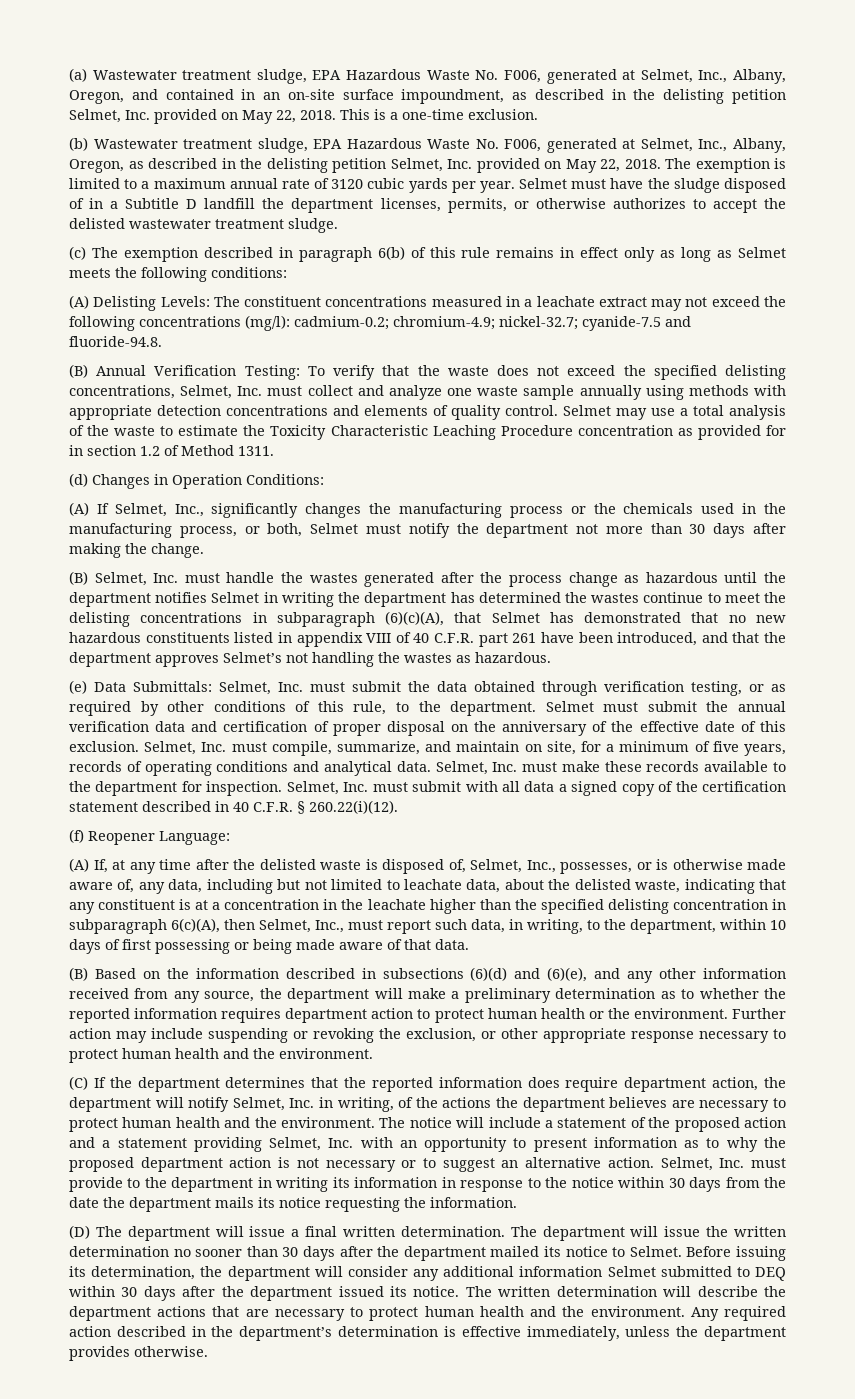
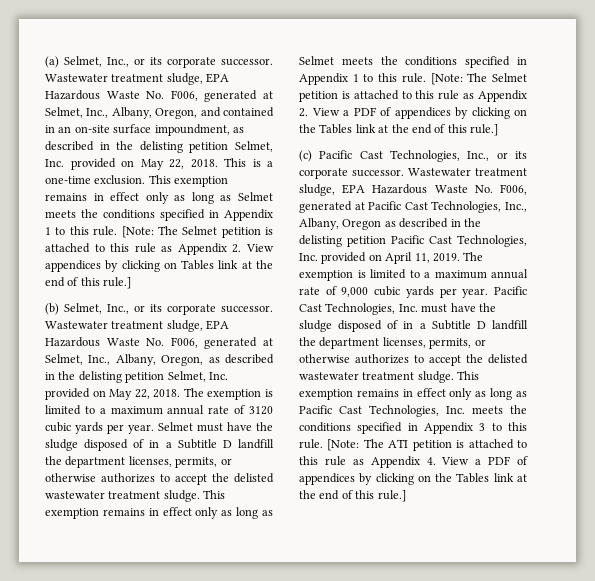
- (a) Wastewater treatment sludge, EPA Hazardous Waste No. F006, generated at Selmet, Inc., Albany, Oregon, and contained in an on-site surface impoundment, as described in the delisting petition Selmet, Inc. provided on May 22, 2018.
+ (a) Selmet, Inc., or its corporate successor. Wastewater treatment sludge, EPA Hazardous Waste No. F006, generated at Selmet, Inc., Albany, Oregon, and contained in an on-site surface impoundment, as described in the delisting petition Selmet, Inc. provided on May 22, 2018.
- This is a one-time exclusion.
- (b) Wastewater treatment sludge, EPA Hazardous Waste No. F006, generated at Selmet, Inc., Albany, Oregon, as described in the delisting petition Selmet, Inc. provided on May 22, 2018.
+ This is a one-time exclusion. This exemption remains in effect only as long as Selmet meets the conditions specified in Appendix 1 to this rule. [Note: The Selmet petition is attached to this rule as Appendix 2. View appendices by clicking on Tables link at the end of this rule.]
+ (b) Selmet, Inc., or its corporate successor. Wastewater treatment sludge, EPA Hazardous Waste No. F006, generated at Selmet, Inc., Albany, Oregon, as described in the delisting petition Selmet, Inc. provided on May 22, 2018.
- Selmet must have the sludge disposed of in a Subtitle D landfill the department licenses, permits, or otherwise authorizes to accept the delisted wastewater treatment sludge.
- (c) The exemption described in paragraph 6(b) of this rule remains in effect only as long as Selmet meets the following conditions:
- (A) Delisting Levels: The constituent concentrations measured in a leachate extract may not exceed the following concentrations (mg/l): cadmium-0.2; chromium-4.9; nickel-32.7; cyanide-7.5 and fluoride-94.8.
- (B) Annual Verification Testing: To verify that the waste does not exceed the specified delisting concentrations, Selmet, Inc. must collect and analyze one waste sample annually using methods with appropriate detection concentrations and elements of quality control. Selmet may use a total analysis of the waste to estimate the Toxicity Characteristic Leaching Procedure concentration as provided for in section 1.2 of Method 1311.
- (d) Changes in Operation Conditions:
- (A) If Selmet, Inc., significantly changes the manufacturing process or the chemicals used in the manufacturing process, or both, Selmet must notify the department not more than 30 days after making the change.
- (B) Selmet, Inc. must handle the wastes generated after the process change as hazardous until the department notifies Selmet in writing the department has determined the wastes continue to meet the delisting concentrations in subparagraph (6)(c)(A), that Selmet has demonstrated that no new hazardous constituents listed in appendix VIII of 40 C.F.R. part 261 have been introduced, and that the department approves Selmet’s not handling the wastes as hazardous.
- (e) Data Submittals: Selmet, Inc. must submit the data obtained through verification testing, or as required by other conditions of this rule, to the department. Selmet must submit the annual verification data and certification of proper disposal on the anniversary of the effective date of this exclusion. Selmet, Inc. must compile, summarize, and maintain on site, for a minimum of five years, records of operating conditions and analytical data. Selmet, Inc. must make these records available to the department for inspection. Selmet, Inc. must submit with all data a signed copy of the certification statement described in 40 C.F.R. § 260.22(i)(12).
- (f) Reopener Language:
- (A) If, at any time after the delisted waste is disposed of, Selmet, Inc., possesses, or is otherwise made aware of, any data, including but not limited to leachate data, about the delisted waste, indicating that any constituent is at a concentration in the leachate higher than the specified delisting concentration in subparagraph 6(c)(A), then Selmet, Inc., must report such data, in writing, to the department, within 10 days of first possessing or being made aware of that data.
- (B) Based on the information described in subsections (6)(d) and (6)(e), and any other information received from any source, the department will make a preliminary determination as to whether the reported information requires department action to protect human health or the environment. Further action may include suspending or revoking the exclusion, or other appropriate response necessary to protect human health and the environment.
- (C) If the department determines that the reported information does require department action, the department will notify Selmet, Inc. in writing, of the actions the department believes are necessary to protect human health and the environment. The notice will include a statement of the proposed action and a statement providing Selmet, Inc. with an opportunity to present information as to why the proposed department action is not necessary or to suggest an alternative action. Selmet, Inc. must provide to the department in writing its information in response to the notice within 30 days from the date the department mails its notice requesting the information.
- (D) The department will issue a final written determination. The department will issue the written determination no sooner than 30 days after the department mailed its notice to Selmet. Before issuing its determination, the department will consider any additional information Selmet submitted to DEQ within 30 days after the department issued its notice. The written determination will describe the department actions that are necessary to protect human health and the environment. Any required action described in the department’s determination is effective immediately, unless the department provides otherwise.
+ Selmet must have the sludge disposed of in a Subtitle D landfill the department licenses, permits, or otherwise authorizes to accept the delisted wastewater treatment sludge. This exemption remains in effect only as long as Selmet meets the conditions specified in Appendix 1 to this rule. [Note: The Selmet petition is attached to this rule as Appendix 2. View a PDF of appendices by clicking on the Tables link at the end of this rule.]
+ (c) Pacific Cast Technologies, Inc., or its corporate successor. Wastewater treatment sludge, EPA Hazardous Waste No. F006, generated at Pacific Cast Technologies, Inc., Albany, Oregon as described in the delisting petition Pacific Cast Technologies, Inc. provided on April 11, 2019. The exemption is limited to a maximum annual rate of 9,000 cubic yards per year. Pacific Cast Technologies, Inc. must have the sludge disposed of in a Subtitle D landfill the department licenses, permits, or otherwise authorizes to accept the delisted wastewater treatment sludge. This exemption remains in effect only as long as Pacific Cast Technologies, Inc. meets the conditions specified in Appendix 3 to this rule. [Note: The ATI petition is attached to this rule as Appendix 4. View a PDF of appendices by clicking on the Tables link at the end of this rule.]

